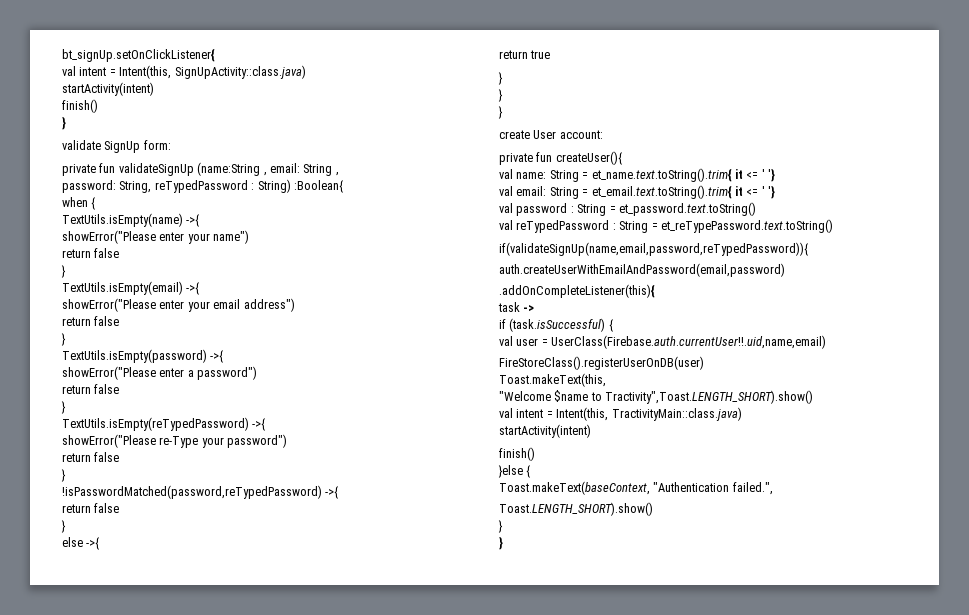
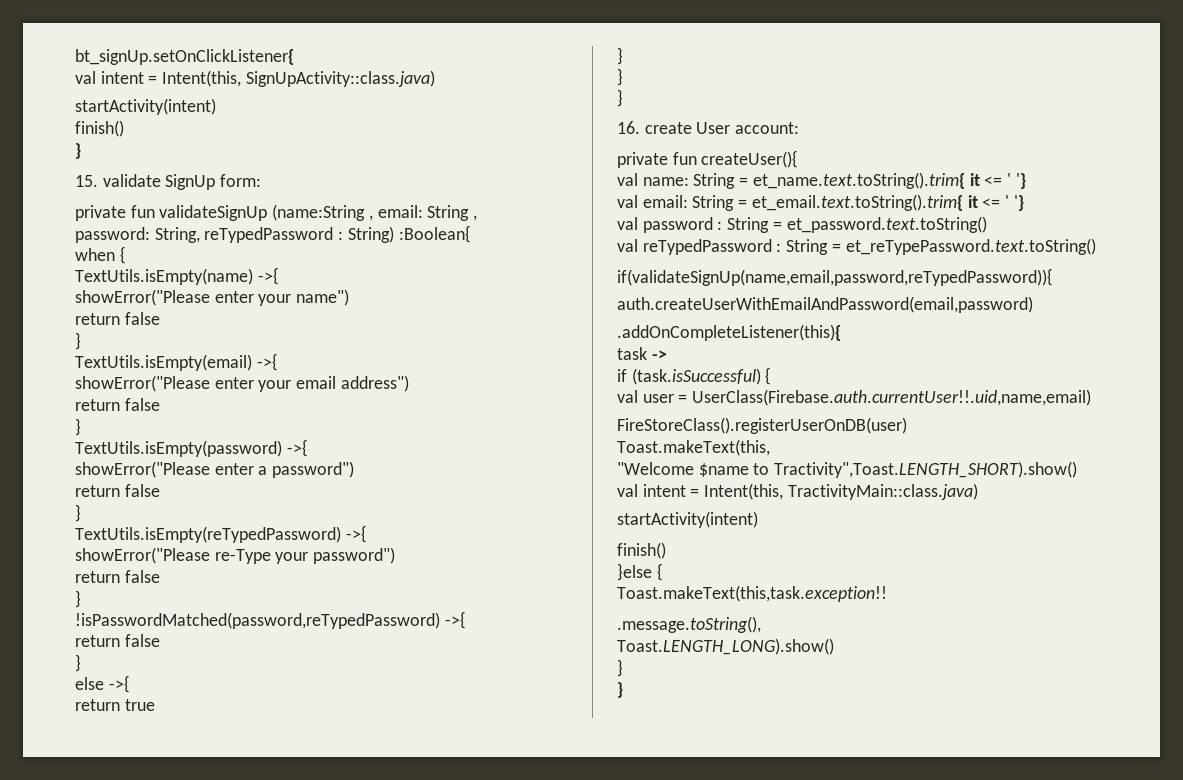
- validate SignUp form:
+ 15. validate SignUp form:
- create User account:
+ 16. create User account:
- Toast.makeText(baseContext, "Authentication failed.",
- Toast.LENGTH_SHORT).show()
+ Toast.makeText(this,task.exception!!
+ .message.toString(),
+ Toast.LENGTH_LONG).show()

